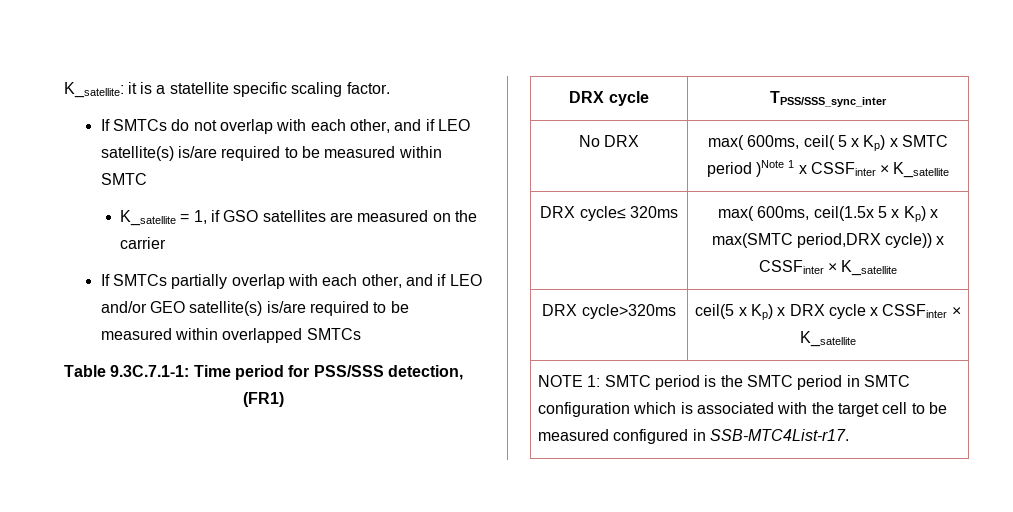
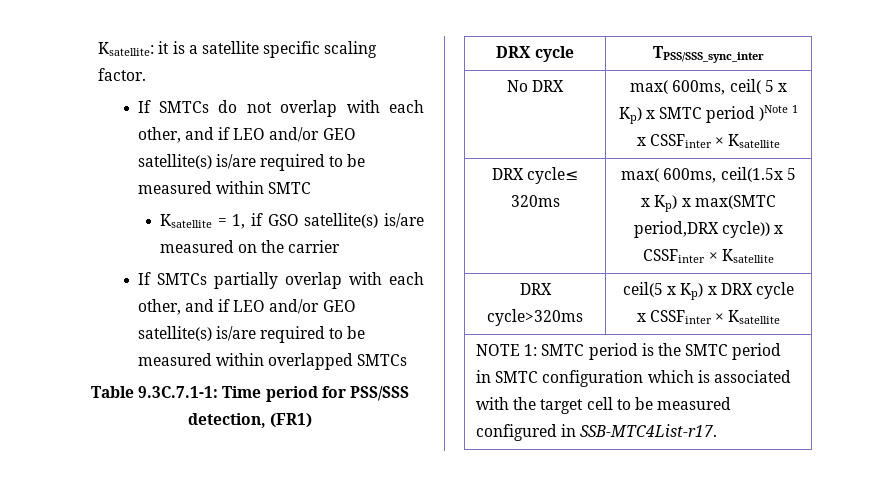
- K_satellite: it is a statellite specific scaling factor.
+ Ksatellite: it is a satellite specific scaling factor.
- If SMTCs do not overlap with each other, and if LEO satellite(s) is/are required to be measured within SMTC
+ If SMTCs do not overlap with each other, and if LEO and/or GEO satellite(s) is/are required to be measured within SMTC
- K_satellite = 1, if GSO satellites are measured on the carrier
+ Ksatellite = 1, if GSO satellite(s) is/are measured on the carrier
- No DRX | max( 600ms, ceil( 5 x Kp) x SMTC period )Note 1 x CSSFinter × K_satellite
+ No DRX | max( 600ms, ceil( 5 x Kp) x SMTC period )Note 1 x CSSFinter × Ksatellite
- DRX cycle≤ 320ms | max( 600ms, ceil(1.5x 5 x Kp) x max(SMTC period,DRX cycle)) x CSSFinter × K_satellite
+ DRX cycle≤ 320ms | max( 600ms, ceil(1.5x 5 x Kp) x max(SMTC period,DRX cycle)) x CSSFinter × Ksatellite
- DRX cycle>320ms | ceil(5 x Kp) x DRX cycle x CSSFinter × K_satellite
+ DRX cycle>320ms | ceil(5 x Kp) x DRX cycle x CSSFinter × Ksatellite

